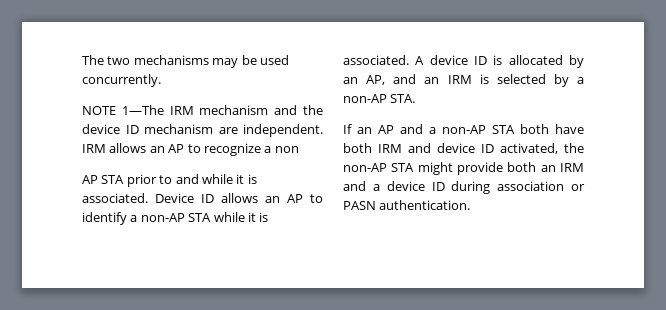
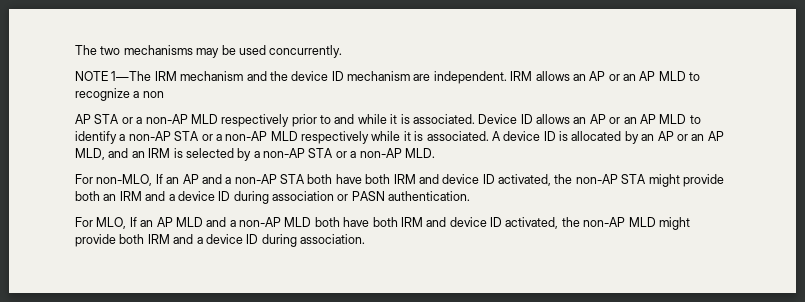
- IRM allows an AP to recognize a non
+ IRM allows an AP or an AP MLD to recognize a non
- AP STA prior to and while it is associated.
+ AP STA or a non-AP MLD respectively prior to and while it is associated.
- Device ID allows an AP to identify a non-AP STA while it is associated.
+ Device ID allows an AP or an AP MLD to identify a non-AP STA or a non-AP MLD respectively while it is associated.
- A device ID is allocated by an AP, and an IRM is selected by a non-AP STA.
- If an AP and a non-AP STA both have both IRM and device ID activated, the non-AP STA might provide both an IRM and a device ID during association or PASN authentication.
+ A device ID is allocated by an AP or an AP MLD, and an IRM is selected by a non-AP STA or a non-AP MLD.
+ For non-MLO, If an AP and a non-AP STA both have both IRM and device ID activated, the non-AP STA might provide both an IRM and a device ID during association or PASN authentication.
+ For MLO, If an AP MLD and a non-AP MLD both have both IRM and device ID activated, the non-AP MLD might provide both IRM and a device ID during association.

